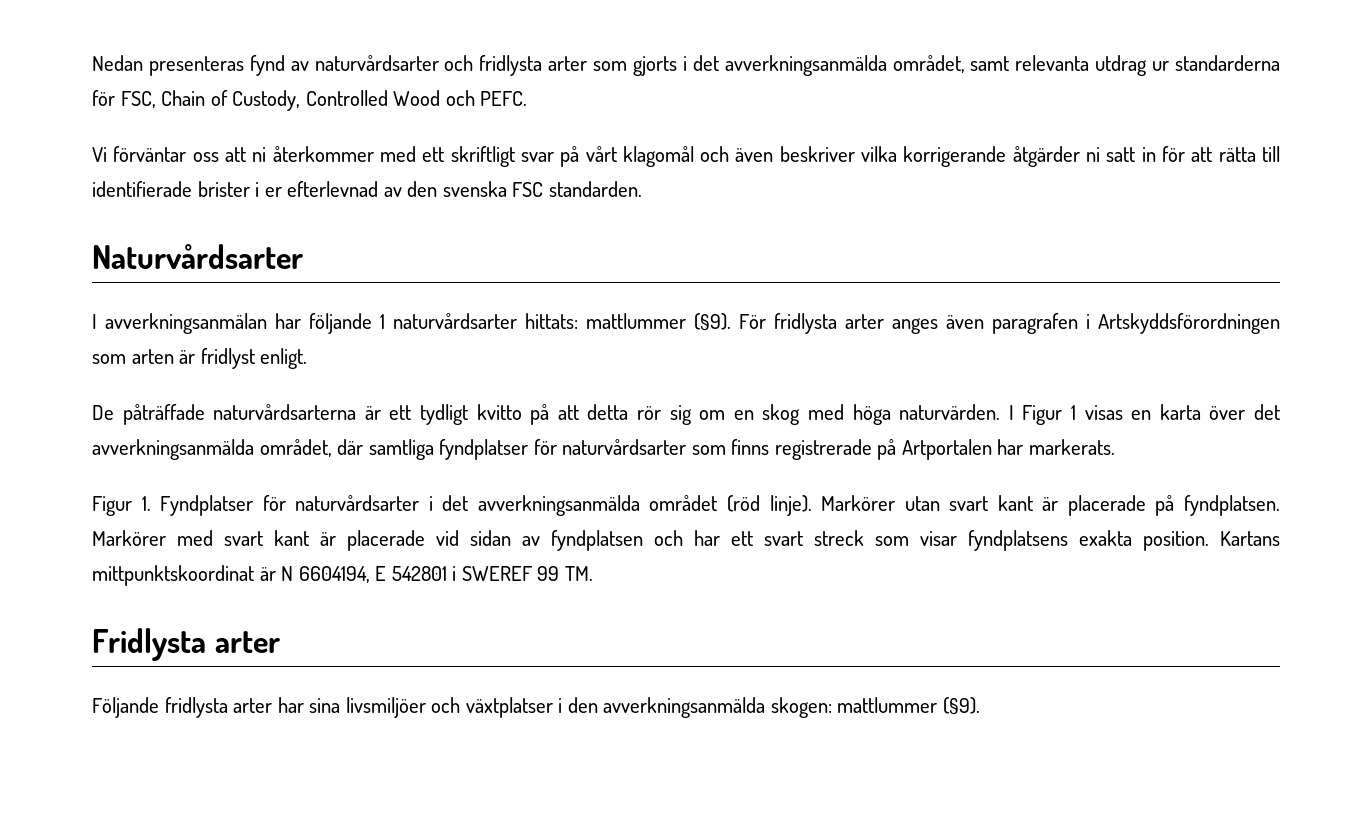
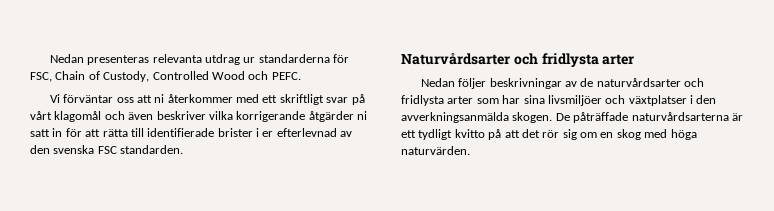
- Nedan presenteras fynd av naturvårdsarter och fridlysta arter som gjorts i det avverkningsanmälda området, samt relevanta utdrag ur standarderna för FSC, Chain of Custody, Controlled Wood och PEFC.
+ Nedan presenteras relevanta utdrag ur standarderna för FSC, Chain of Custody, Controlled Wood och PEFC.
- Naturvårdsarter
- I avverkningsanmälan har följande 1 naturvårdsarter hittats: mattlummer (§9). För fridlysta arter anges även paragrafen i Artskyddsförordningen som arten är fridlyst enligt.
- De påträffade naturvårdsarterna är ett tydligt kvitto på att detta rör sig om en skog med höga naturvärden. I Figur 1 visas en karta över det avverkningsanmälda området, där samtliga fyndplatser för naturvårdsarter som finns registrerade på Artportalen har markerats.
- Figur 1. Fyndplatser för naturvårdsarter i det avverkningsanmälda området (röd linje). Markörer utan svart kant är placerade på fyndplatsen. Markörer med svart kant är placerade vid sidan av fyndplatsen och har ett svart streck som visar fyndplatsens exakta position. Kartans mittpunktskoordinat är N 6604194, E 542801 i SWEREF 99 TM.
- Fridlysta arter
- Följande fridlysta arter har sina livsmiljöer och växtplatser i den avverkningsanmälda skogen: mattlummer (§9).
+ Naturvårdsarter och fridlysta arter
+ Nedan följer beskrivningar av de naturvårdsarter och fridlysta arter som har sina livsmiljöer och växtplatser i den avverkningsanmälda skogen. De påträffade naturvårdsarterna är ett tydligt kvitto på att det rör sig om en skog med höga naturvärden.

